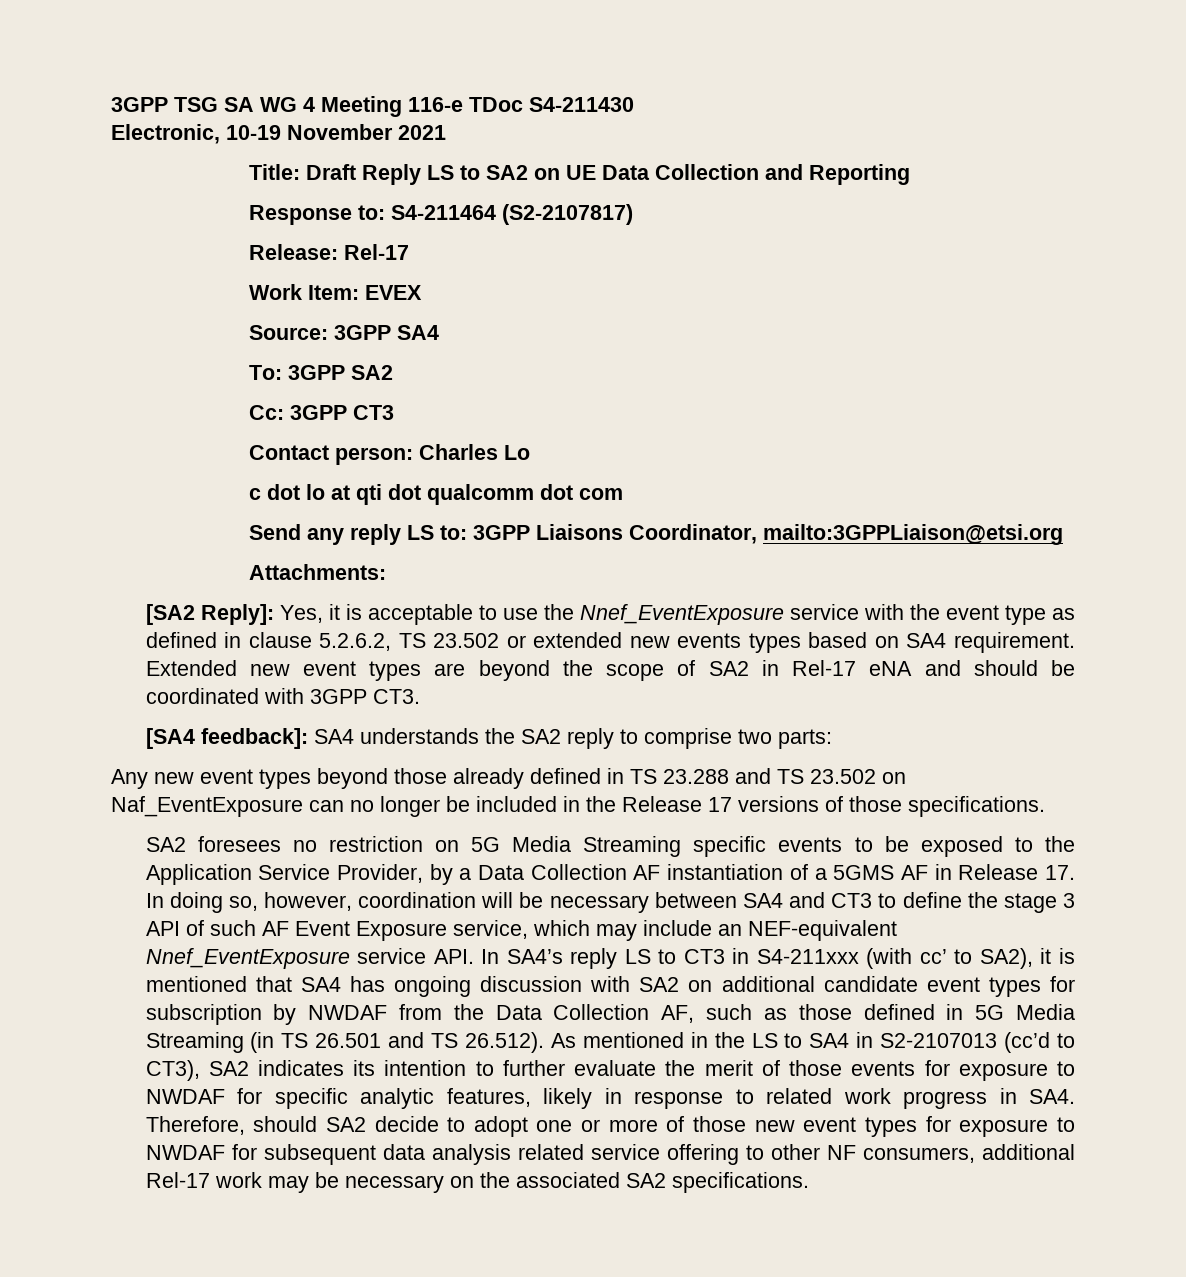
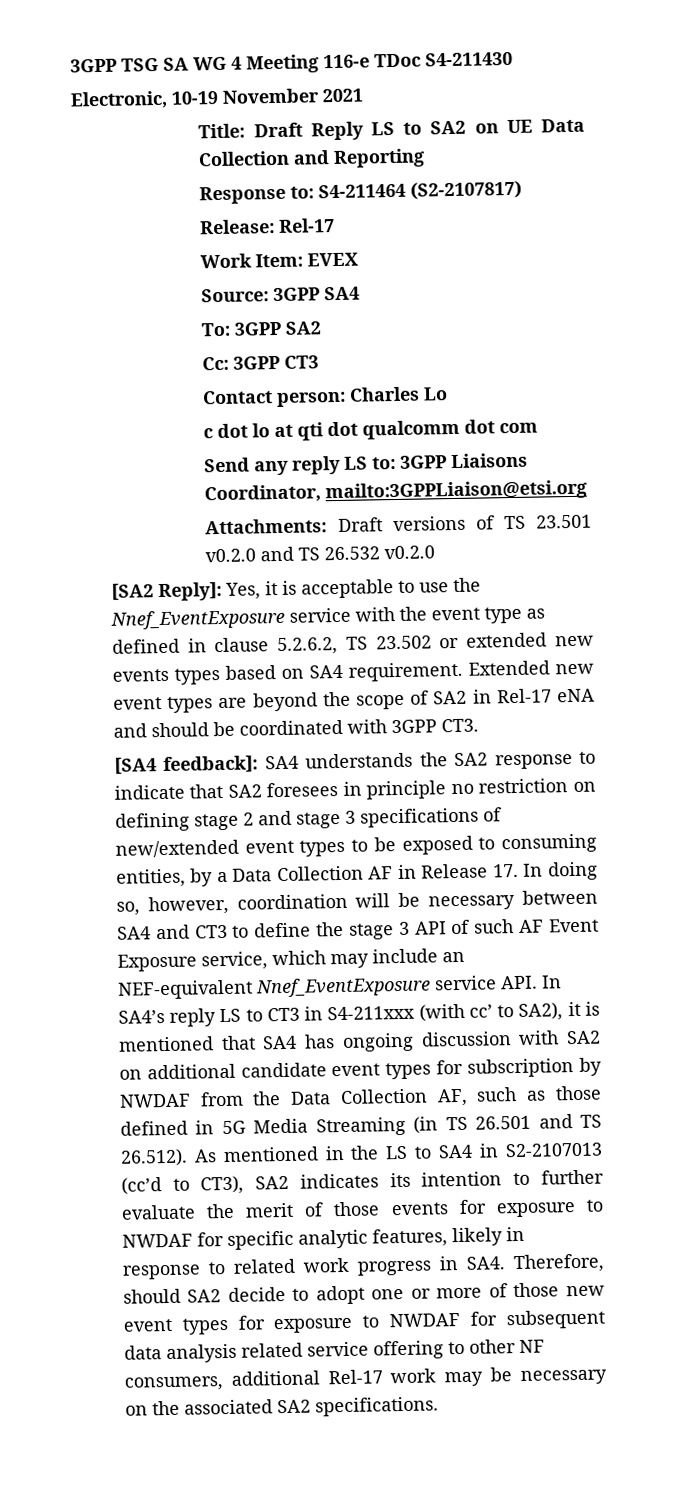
- Attachments:
+ Attachments: Draft versions of TS 23.501 v0.2.0 and TS 26.532 v0.2.0
- SA4 understands the SA2 reply to comprise two parts:
- Any new event types beyond those already defined in TS 23.288 and TS 23.502 on Naf_EventExposure can no longer be included in the Release 17 versions of those specifications.
- SA2 foresees no restriction on 5G Media Streaming specific events to be exposed to the Application Service Provider, by a Data Collection AF instantiation of a 5GMS AF in Release 17. In doing so, however, coordination will be necessary between SA4 and CT3 to define the stage 3 API of such AF Event Exposure service, which may include an NEF-equivalent Nnef_EventExposure service API. In SA4’s reply LS to CT3 in S4-211xxx (with cc’ to SA2), it is mentioned that SA4 has ongoing discussion with SA2 on additional candidate event types for subscription by NWDAF from the Data Collection AF, such as those defined in 5G Media Streaming (in TS 26.501 and TS 26.512). As mentioned in the LS to SA4 in S2-2107013 (cc’d to CT3), SA2 indicates its intention to further evaluate the merit of those events for exposure to NWDAF for specific analytic features, likely in response to related work progress in SA4. Therefore, should SA2 decide to adopt one or more of those new event types for exposure to NWDAF for subsequent data analysis related service offering to other NF consumers, additional Rel-17 work may be necessary on the associated SA2 specifications.
+ SA4 understands the SA2 response to indicate that SA2 foresees in principle no restriction on defining stage 2 and stage 3 specifications of new/extended event types to be exposed to consuming entities, by a Data Collection AF in Release 17. In doing so, however, coordination will be necessary between SA4 and CT3 to define the stage 3 API of such AF Event Exposure service, which may include an NEF-equivalent Nnef_EventExposure service API. In SA4’s reply LS to CT3 in S4-211xxx (with cc’ to SA2), it is mentioned that SA4 has ongoing discussion with SA2 on additional candidate event types for subscription by NWDAF from the Data Collection AF, such as those defined in 5G Media Streaming (in TS 26.501 and TS 26.512). As mentioned in the LS to SA4 in S2-2107013 (cc’d to CT3), SA2 indicates its intention to further evaluate the merit of those events for exposure to NWDAF for specific analytic features, likely in response to related work progress in SA4. Therefore, should SA2 decide to adopt one or more of those new event types for exposure to NWDAF for subsequent data analysis related service offering to other NF consumers, additional Rel-17 work may be necessary on the associated SA2 specifications.

